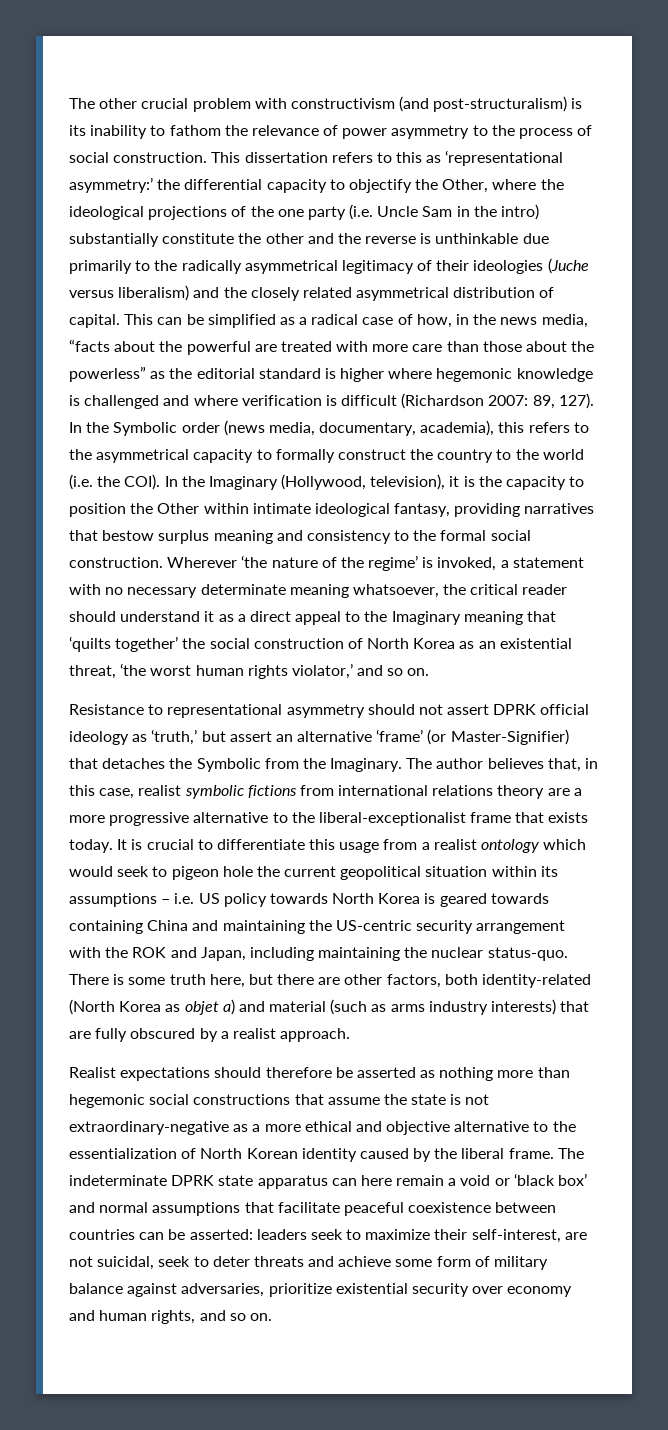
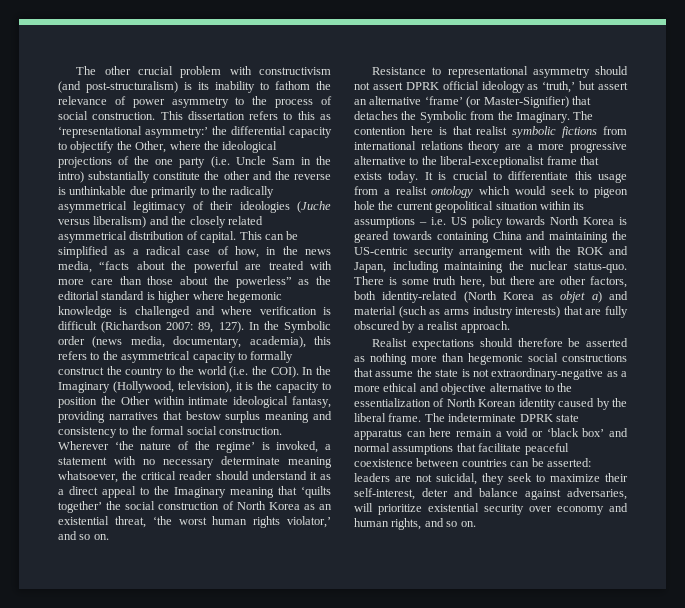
- The author believes that, in this case, realist symbolic fictions from international relations theory are a more progressive alternative to the liberal-exceptionalist frame that exists today.
+ The contention here is that realist symbolic fictions from international relations theory are a more progressive alternative to the liberal-exceptionalist frame that exists today.
- The indeterminate DPRK state apparatus can here remain a void or ‘black box’ and normal assumptions that facilitate peaceful coexistence between countries can be asserted: leaders seek to maximize their self-interest, are not suicidal, seek to deter threats and achieve some form of military balance against adversaries, prioritize existential security over economy and human rights, and so on.
+ The indeterminate DPRK state apparatus can here remain a void or ‘black box’ and normal assumptions that facilitate peaceful coexistence between countries can be asserted: leaders are not suicidal, they seek to maximize their self-interest, deter and balance against adversaries, will prioritize existential security over economy and human rights, and so on.

